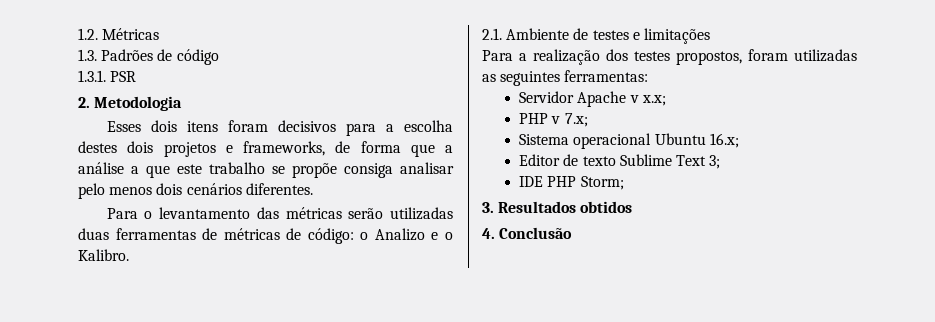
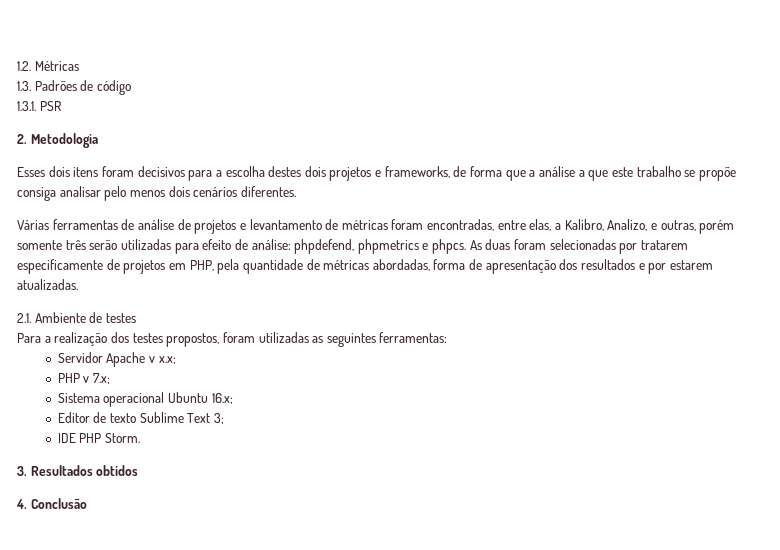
- Para o levantamento das métricas serão utilizadas duas ferramentas de métricas de código: o Analizo e o Kalibro.
+ Várias ferramentas de análise de projetos e levantamento de métricas foram encontradas, entre elas, a Kalibro, Analizo, e outras, porém somente três serão utilizadas para efeito de análise: phpdefend, phpmetrics e phpcs. As duas foram selecionadas por tratarem especificamente de projetos em PHP, pela quantidade de métricas abordadas, forma de apresentação dos resultados e por estarem atualizadas.
- 2.1. Ambiente de testes e limitações
+ 2.1. Ambiente de testes
- IDE PHP Storm;
+ IDE PHP Storm.

